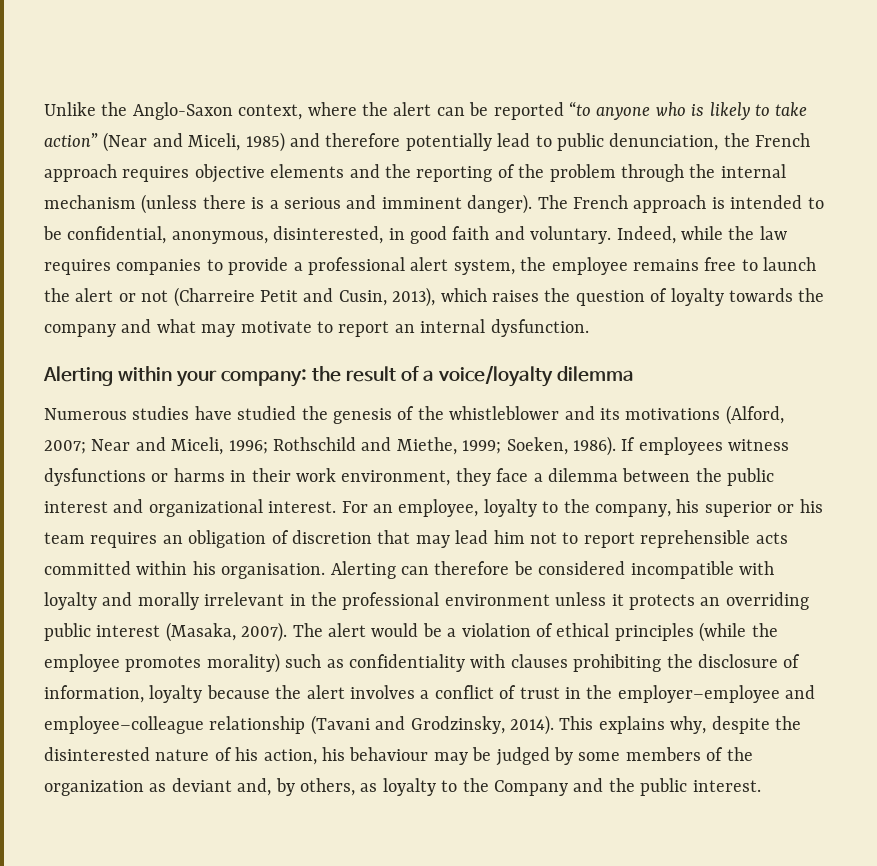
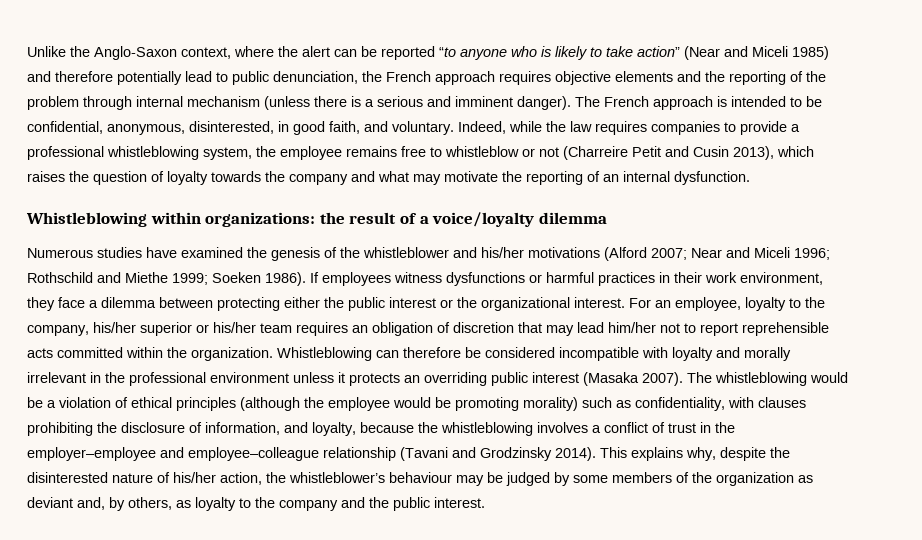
- Unlike the Anglo-Saxon context, where the alert can be reported “to anyone who is likely to take action” (Near and Miceli, 1985) and therefore potentially lead to public denunciation, the French approach requires objective elements and the reporting of the problem through the internal mechanism (unless there is a serious and imminent danger).
+ Unlike the Anglo-Saxon context, where the alert can be reported “to anyone who is likely to take action” (Near and Miceli 1985) and therefore potentially lead to public denunciation, the French approach requires objective elements and the reporting of the problem through internal mechanism (unless there is a serious and imminent danger).
- The French approach is intended to be confidential, anonymous, disinterested, in good faith and voluntary.
+ The French approach is intended to be confidential, anonymous, disinterested, in good faith, and voluntary.
- Indeed, while the law requires companies to provide a professional alert system, the employee remains free to launch the alert or not (Charreire Petit and Cusin, 2013), which raises the question of loyalty towards the company and what may motivate to report an internal dysfunction.
+ Indeed, while the law requires companies to provide a professional whistleblowing system, the employee remains free to whistleblow or not (Charreire Petit and Cusin 2013), which raises the question of loyalty towards the company and what may motivate the reporting of an internal dysfunction.
- Alerting within your company: the result of a voice/loyalty dilemma
+ Whistleblowing within organizations: the result of a voice/loyalty dilemma
- Numerous studies have studied the genesis of the whistleblower and its motivations (Alford, 2007; Near and Miceli, 1996; Rothschild and Miethe, 1999; Soeken, 1986).
+ Numerous studies have examined the genesis of the whistleblower and his/her motivations (Alford 2007; Near and Miceli 1996; Rothschild and Miethe 1999; Soeken 1986).
- If employees witness dysfunctions or harms in their work environment, they face a dilemma between the public interest and organizational interest.
+ If employees witness dysfunctions or harmful practices in their work environment, they face a dilemma between protecting either the public interest or the organizational interest.
- For an employee, loyalty to the company, his superior or his team requires an obligation of discretion that may lead him not to report reprehensible acts committed within his organisation. Alerting can therefore be considered incompatible with loyalty and morally irrelevant in the professional environment unless it protects an overriding public interest (Masaka, 2007).
+ For an employee, loyalty to the company, his/her superior or his/her team requires an obligation of discretion that may lead him/her not to report reprehensible acts committed within the organization. Whistleblowing can therefore be considered incompatible with loyalty and morally irrelevant in the professional environment unless it protects an overriding public interest (Masaka 2007).
- The alert would be a violation of ethical principles (while the employee promotes morality) such as confidentiality with clauses prohibiting the disclosure of information, loyalty because the alert involves a conflict of trust in the employer–employee and employee–colleague relationship (Tavani and Grodzinsky, 2014).
+ The whistleblowing would be a violation of ethical principles (although the employee would be promoting morality) such as confidentiality, with clauses prohibiting the disclosure of information, and loyalty, because the whistleblowing involves a conflict of trust in the employer–employee and employee–colleague relationship (Tavani and Grodzinsky 2014).
- This explains why, despite the disinterested nature of his action, his behaviour may be judged by some members of the organization as deviant and, by others, as loyalty to the Company and the public interest.
+ This explains why, despite the disinterested nature of his/her action, the whistleblower’s behaviour may be judged by some members of the organization as deviant and, by others, as loyalty to the company and the public interest.

